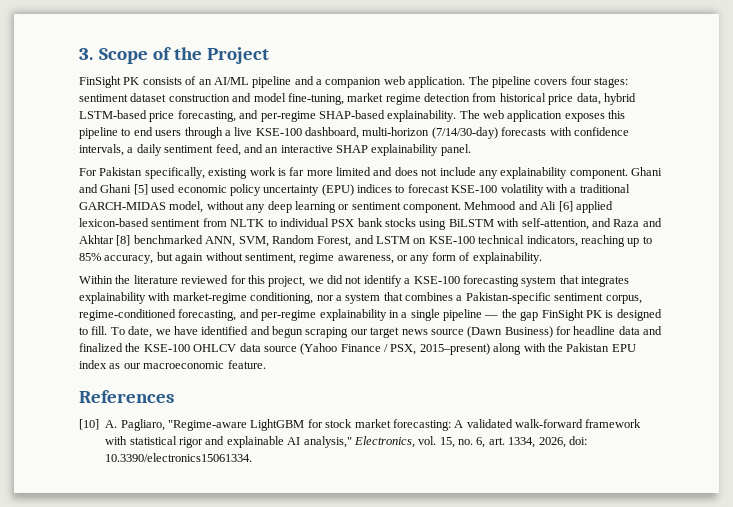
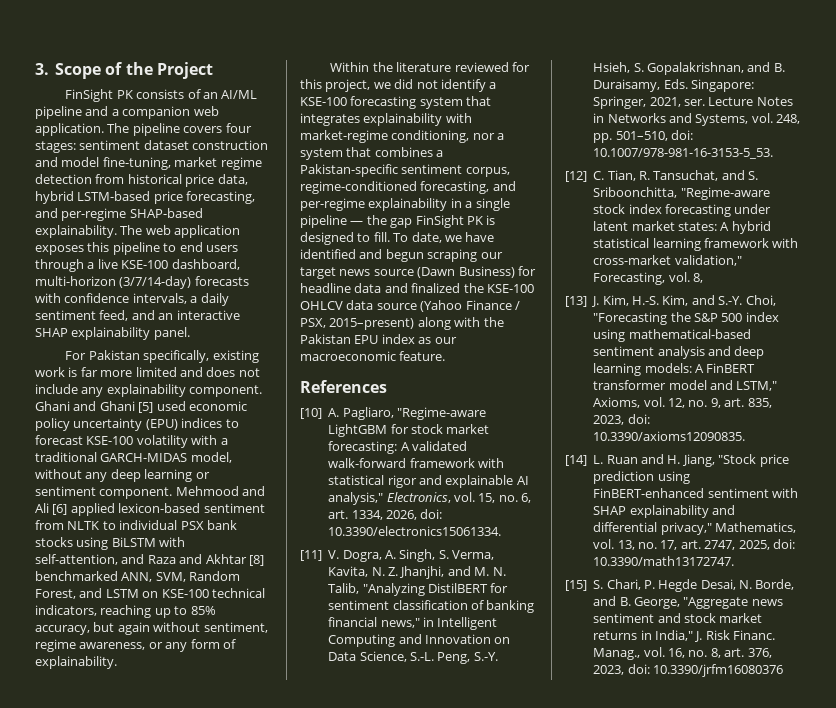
- The web application exposes this pipeline to end users through a live KSE-100 dashboard, multi-horizon (7/14/30-day) forecasts with confidence intervals, a daily sentiment feed, and an interactive SHAP explainability panel.
+ The web application exposes this pipeline to end users through a live KSE-100 dashboard, multi-horizon (3/7/14-day) forecasts with confidence intervals, a daily sentiment feed, and an interactive SHAP explainability panel.
+ [11] V. Dogra, A. Singh, S. Verma, Kavita, N. Z. Jhanjhi, and M. N. Talib, "Analyzing DistilBERT for sentiment classification of banking financial news," in Intelligent Computing and Innovation on Data Science, S.-L. Peng, S.-Y. Hsieh, S. Gopalakrishnan, and B. Duraisamy, Eds. Singapore: Springer, 2021, ser. Lecture Notes in Networks and Systems, vol. 248, pp. 501–510, doi: 10.1007/978-981-16-3153-5_53.
+ [12] C. Tian, R. Tansuchat, and S. Sriboonchitta, "Regime-aware stock index forecasting under latent market states: A hybrid statistical learning framework with cross-market validation," Forecasting, vol. 8,
+ [13] J. Kim, H.-S. Kim, and S.-Y. Choi, "Forecasting the S&P 500 index using mathematical-based sentiment analysis and deep learning models: A FinBERT transformer model and LSTM," Axioms, vol. 12, no. 9, art. 835, 2023, doi: 10.3390/axioms12090835.
+ [14] L. Ruan and H. Jiang, "Stock price prediction using FinBERT-enhanced sentiment with SHAP explainability and differential privacy," Mathematics, vol. 13, no. 17, art. 2747, 2025, doi: 10.3390/math13172747.
+ [15] S. Chari, P. Hegde Desai, N. Borde, and B. George, "Aggregate news sentiment and stock market returns in India," J. Risk Financ. Manag., vol. 16, no. 8, art. 376, 2023, doi: 10.3390/jrfm16080376

